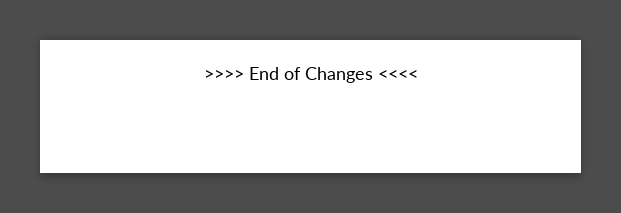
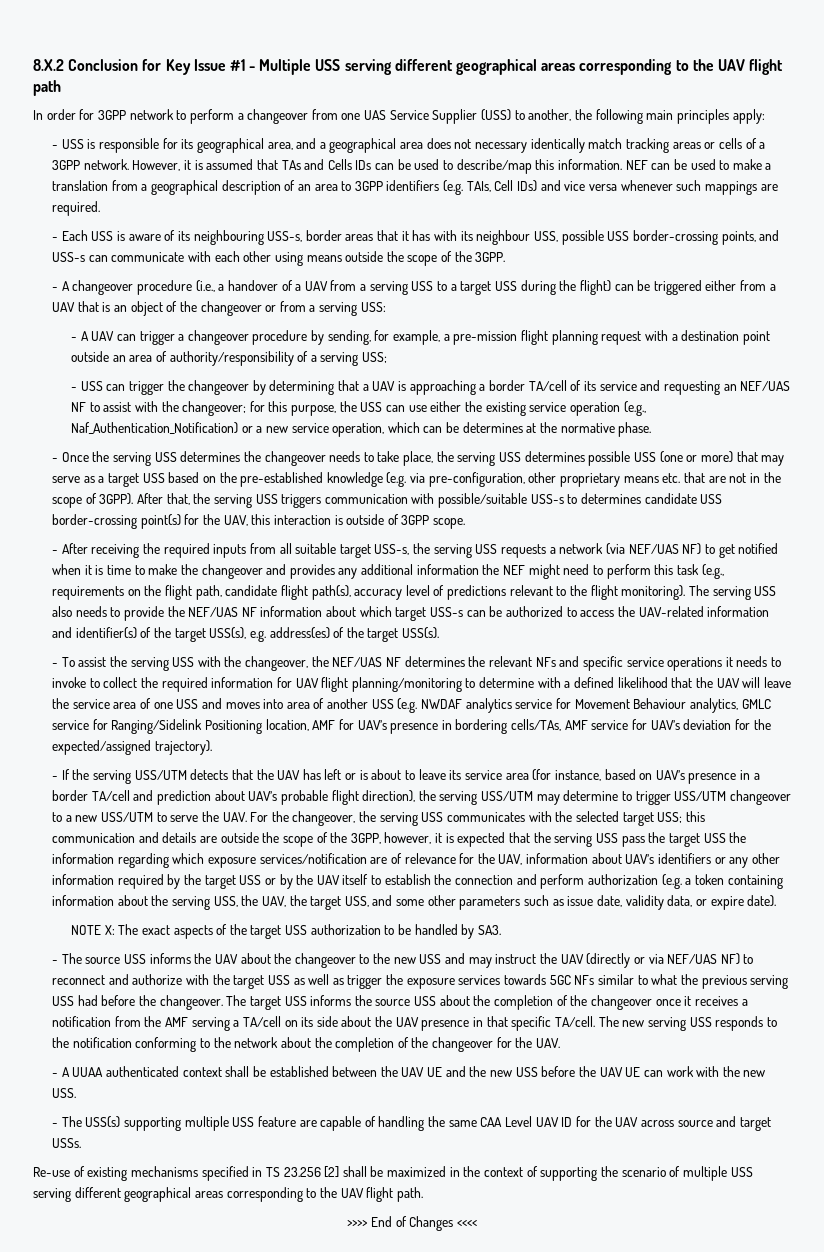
+ 8.X.2 Conclusion for Key Issue #1 - Multiple USS serving different geographical areas corresponding to the UAV flight path
+ In order for 3GPP network to perform a changeover from one UAS Service Supplier (USS) to another, the following main principles apply:
+ - USS is responsible for its geographical area, and a geographical area does not necessary identically match tracking areas or cells of a 3GPP network. However, it is assumed that TAs and Cells IDs can be used to describe/map this information. NEF can be used to make a translation from a geographical description of an area to 3GPP identifiers (e.g. TAIs, Cell IDs) and vice versa whenever such mappings are required.
+ - Each USS is aware of its neighbouring USS-s, border areas that it has with its neighbour USS, possible USS border-crossing points, and USS-s can communicate with each other using means outside the scope of the 3GPP.
+ - A changeover procedure (i.e., a handover of a UAV from a serving USS to a target USS during the flight) can be triggered either from a UAV that is an object of the changeover or from a serving USS:
+ - A UAV can trigger a changeover procedure by sending, for example, a pre-mission flight planning request with a destination point outside an area of authority/responsibility of a serving USS;
+ - USS can trigger the changeover by determining that a UAV is approaching a border TA/cell of its service and requesting an NEF/UAS NF to assist with the changeover; for this purpose, the USS can use either the existing service operation (e.g., Naf_Authentication_Notification) or a new service operation, which can be determines at the normative phase.
+ - Once the serving USS determines the changeover needs to take place, the serving USS determines possible USS (one or more) that may serve as a target USS based on the pre-established knowledge (e.g. via pre-configuration, other proprietary means etc. that are not in the scope of 3GPP). After that, the serving USS triggers communication with possible/suitable USS-s to determines candidate USS border-crossing point(s) for the UAV, this interaction is outside of 3GPP scope.
+ - After receiving the required inputs from all suitable target USS-s, the serving USS requests a network (via NEF/UAS NF) to get notified when it is time to make the changeover and provides any additional information the NEF might need to perform this task (e.g., requirements on the flight path, candidate flight path(s), accuracy level of predictions relevant to the flight monitoring). The serving USS also needs to provide the NEF/UAS NF information about which target USS-s can be authorized to access the UAV-related information and identifier(s) of the target USS(s), e.g. address(es) of the target USS(s).
+ - To assist the serving USS with the changeover, the NEF/UAS NF determines the relevant NFs and specific service operations it needs to invoke to collect the required information for UAV flight planning/monitoring to determine with a defined likelihood that the UAV will leave the service area of one USS and moves into area of another USS (e.g. NWDAF analytics service for Movement Behaviour analytics, GMLC service for Ranging/Sidelink Positioning location, AMF for UAV’s presence in bordering cells/TAs, AMF service for UAV’s deviation for the expected/assigned trajectory).
+ - If the serving USS/UTM detects that the UAV has left or is about to leave its service area (for instance, based on UAV’s presence in a border TA/cell and prediction about UAV’s probable flight direction), the serving USS/UTM may determine to trigger USS/UTM changeover to a new USS/UTM to serve the UAV. For the changeover, the serving USS communicates with the selected target USS; this communication and details are outside the scope of the 3GPP, however, it is expected that the serving USS pass the target USS the information regarding which exposure services/notification are of relevance for the UAV, information about UAV’s identifiers or any other information required by the target USS or by the UAV itself to establish the connection and perform authorization (e.g. a token containing information about the serving USS, the UAV, the target USS, and some other parameters such as issue date, validity data, or expire date).
+ NOTE X: The exact aspects of the target USS authorization to be handled by SA3.
+ - The source USS informs the UAV about the changeover to the new USS and may instruct the UAV (directly or via NEF/UAS NF) to reconnect and authorize with the target USS as well as trigger the exposure services towards 5GC NFs similar to what the previous serving USS had before the changeover. The target USS informs the source USS about the completion of the changeover once it receives a notification from the AMF serving a TA/cell on its side about the UAV presence in that specific TA/cell. The new serving USS responds to the notification conforming to the network about the completion of the changeover for the UAV.
+ - A UUAA authenticated context shall be established between the UAV UE and the new USS before the UAV UE can work with the new USS.
+ - The USS(s) supporting multiple USS feature are capable of handling the same CAA Level UAV ID for the UAV across source and target USSs.
+ Re-use of existing mechanisms specified in TS 23.256 [2] shall be maximized in the context of supporting the scenario of multiple USS serving different geographical areas corresponding to the UAV flight path.

